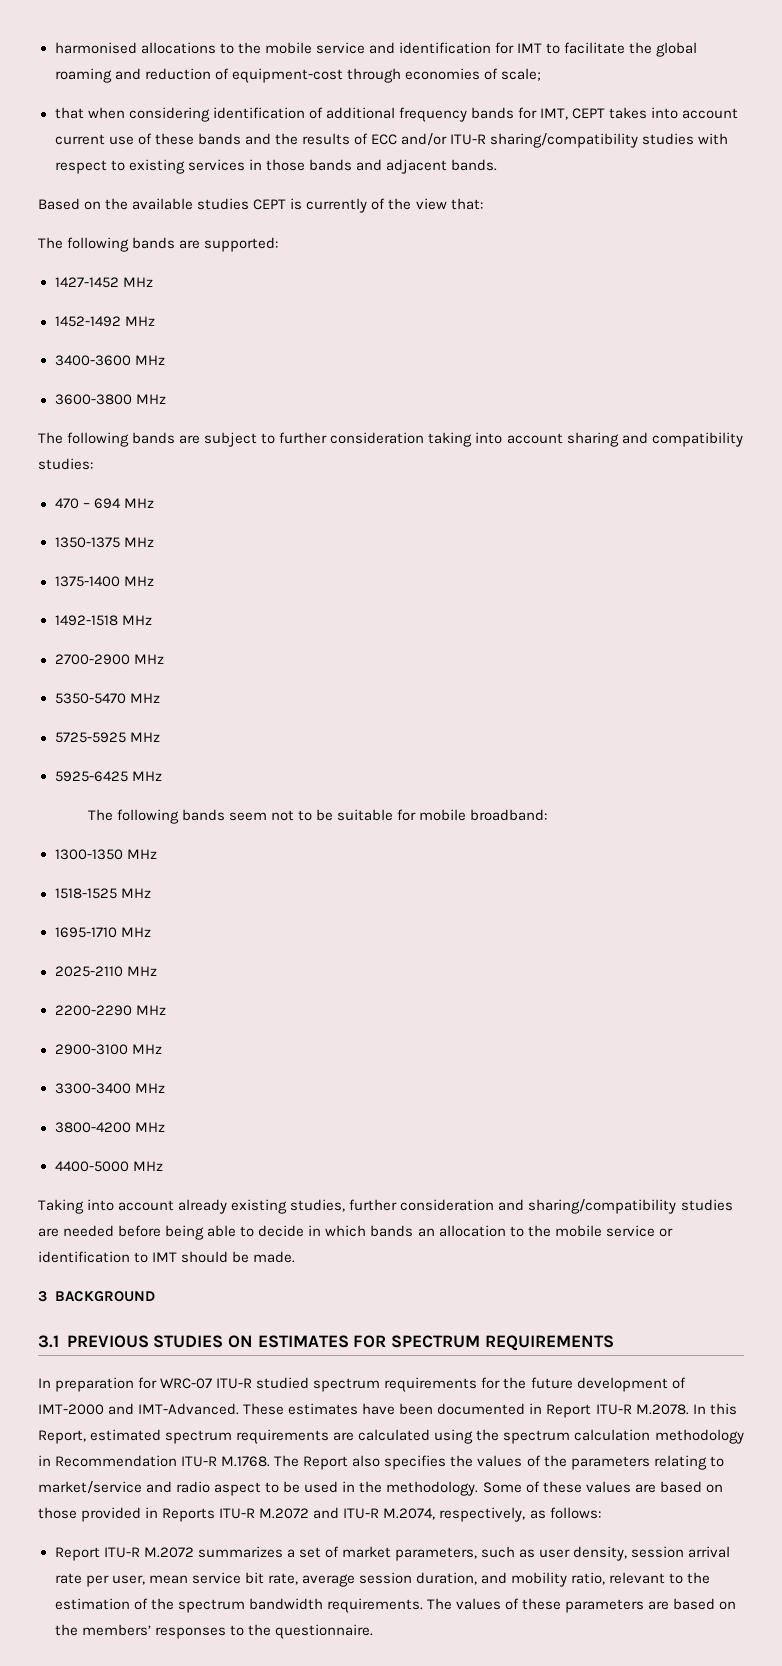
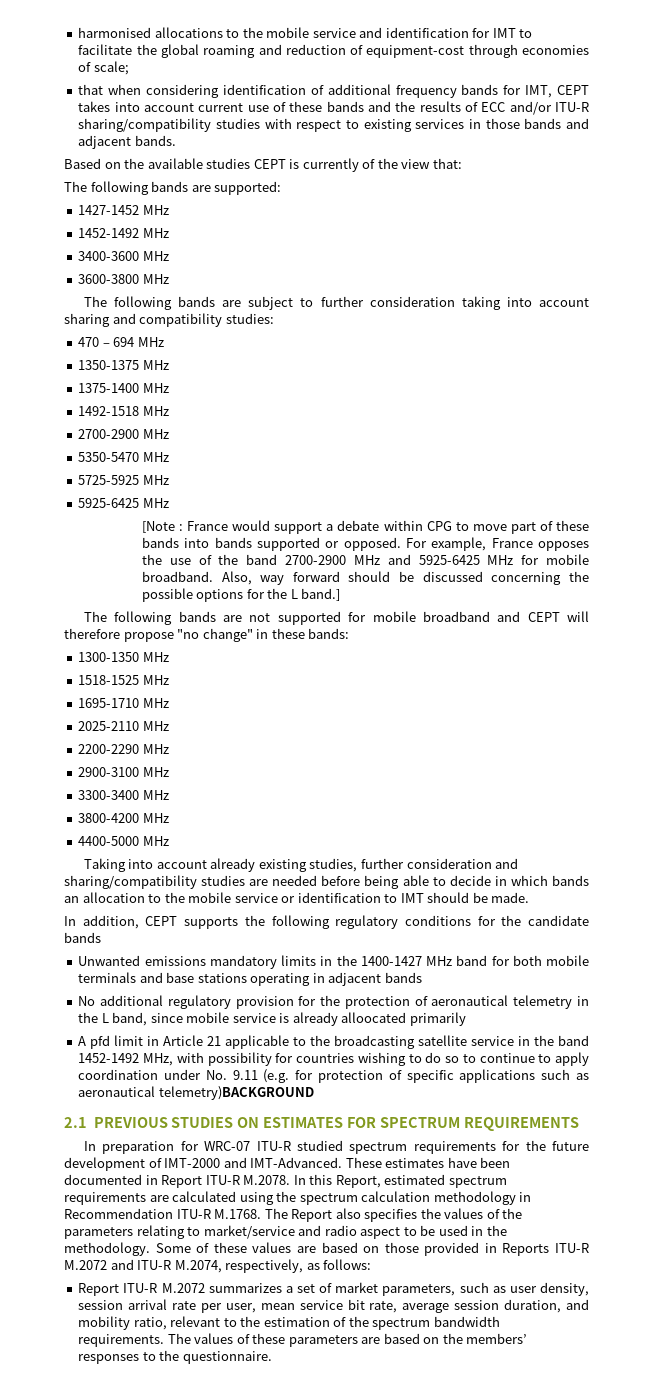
- The following bands seem not to be suitable for mobile broadband:
+ [Note : France would support a debate within CPG to move part of these bands into bands supported or opposed. For example, France opposes the use of the band 2700-2900 MHz and 5925-6425 MHz for mobile broadband. Also, way forward should be discussed concerning the possible options for the L band.]
+ The following bands are not supported for mobile broadband and CEPT will therefore propose "no change" in these bands:
- 3 BACKGROUND
- 3.1 PREVIOUS STUDIES ON ESTIMATES FOR SPECTRUM REQUIREMENTS
+ In addition, CEPT supports the following regulatory conditions for the candidate bands
+ Unwanted emissions mandatory limits in the 1400-1427 MHz band for both mobile terminals and base stations operating in adjacent bands
+ No additional regulatory provision for the protection of aeronautical telemetry in the L band, since mobile service is already alloocated primarily
+ A pfd limit in Article 21 applicable to the broadcasting satellite service in the band 1452-1492 MHz, with possibility for countries wishing to do so to continue to apply coordination under No. 9.11 (e.g. for protection of specific applications such as aeronautical telemetry)BACKGROUND
+ 2.1 PREVIOUS STUDIES ON ESTIMATES FOR SPECTRUM REQUIREMENTS

